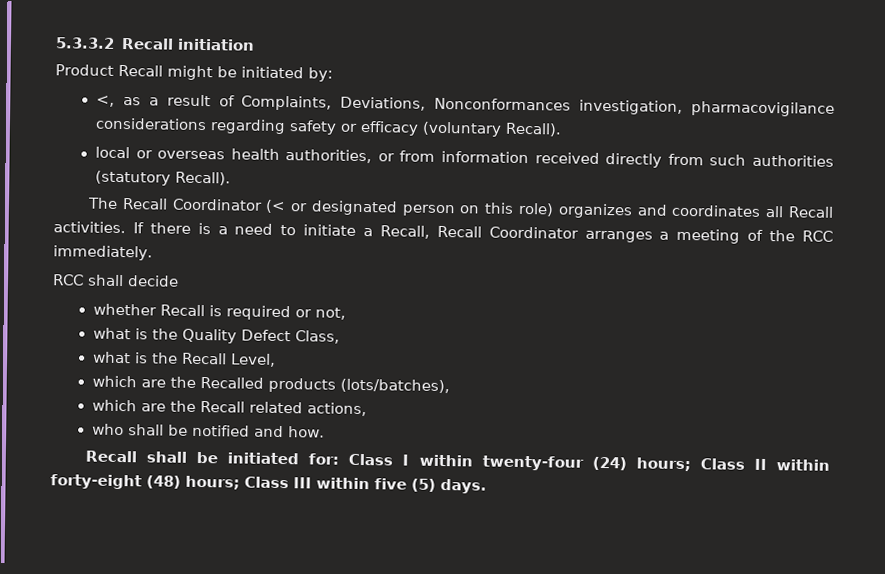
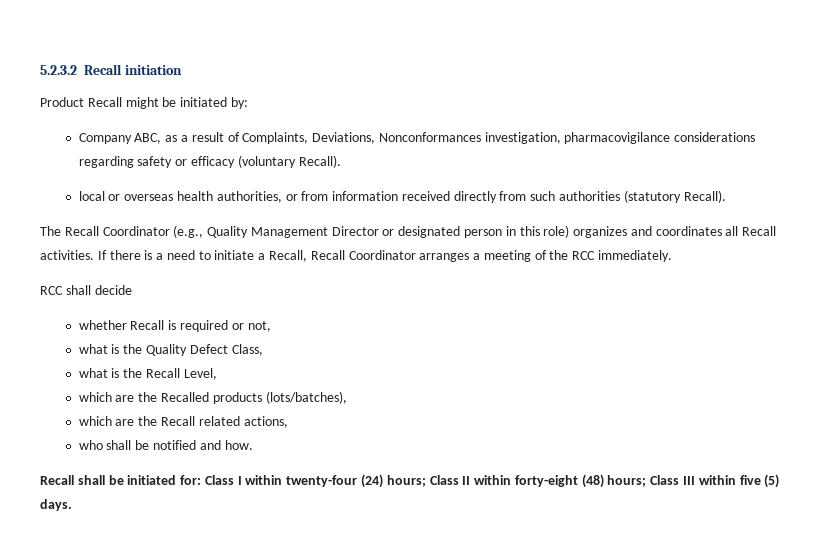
- 5.3.3.2 Recall initiation
+ 5.2.3.2 Recall initiation
- <, as a result of Complaints, Deviations, Nonconformances investigation, pharmacovigilance considerations regarding safety or efficacy (voluntary Recall).
+ Company ABC, as a result of Complaints, Deviations, Nonconformances investigation, pharmacovigilance considerations regarding safety or efficacy (voluntary Recall).
- The Recall Coordinator (< or designated person on this role) organizes and coordinates all Recall activities.
+ The Recall Coordinator (e.g., Quality Management Director or designated person in this role) organizes and coordinates all Recall activities.

